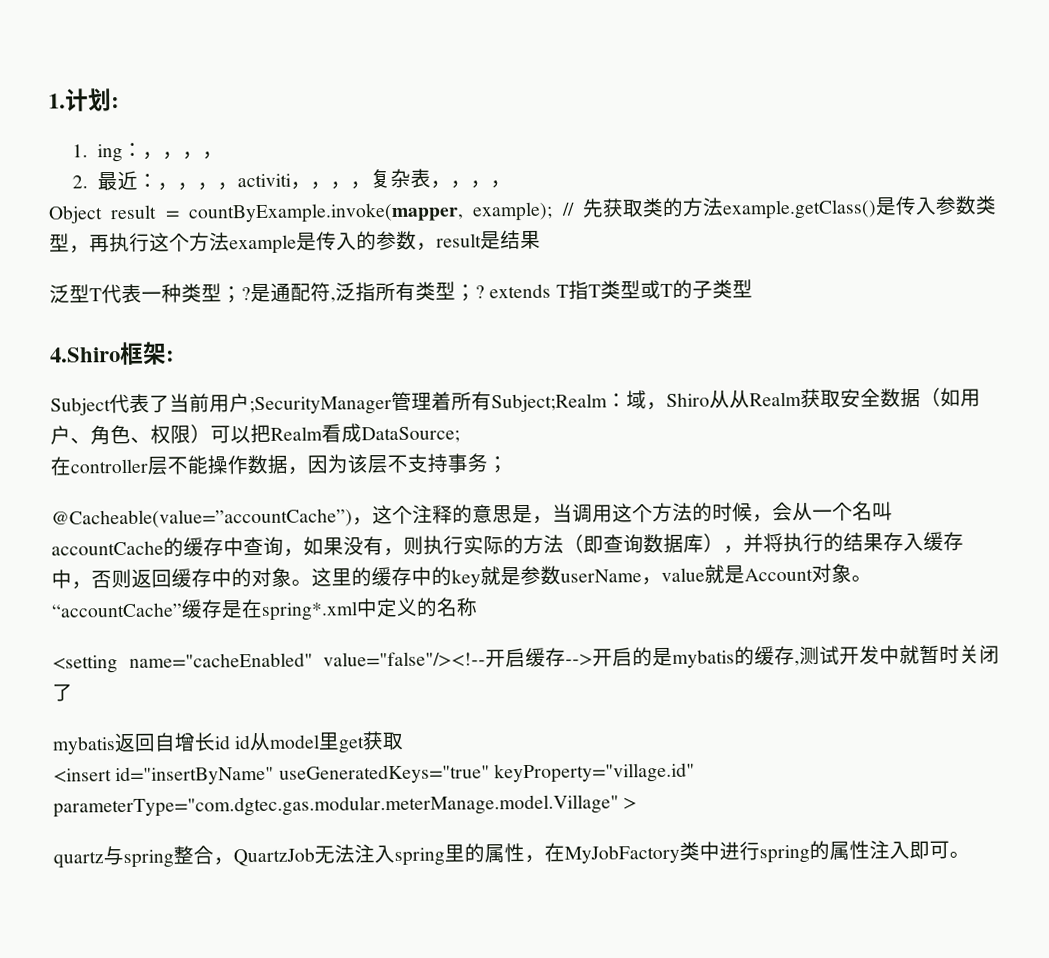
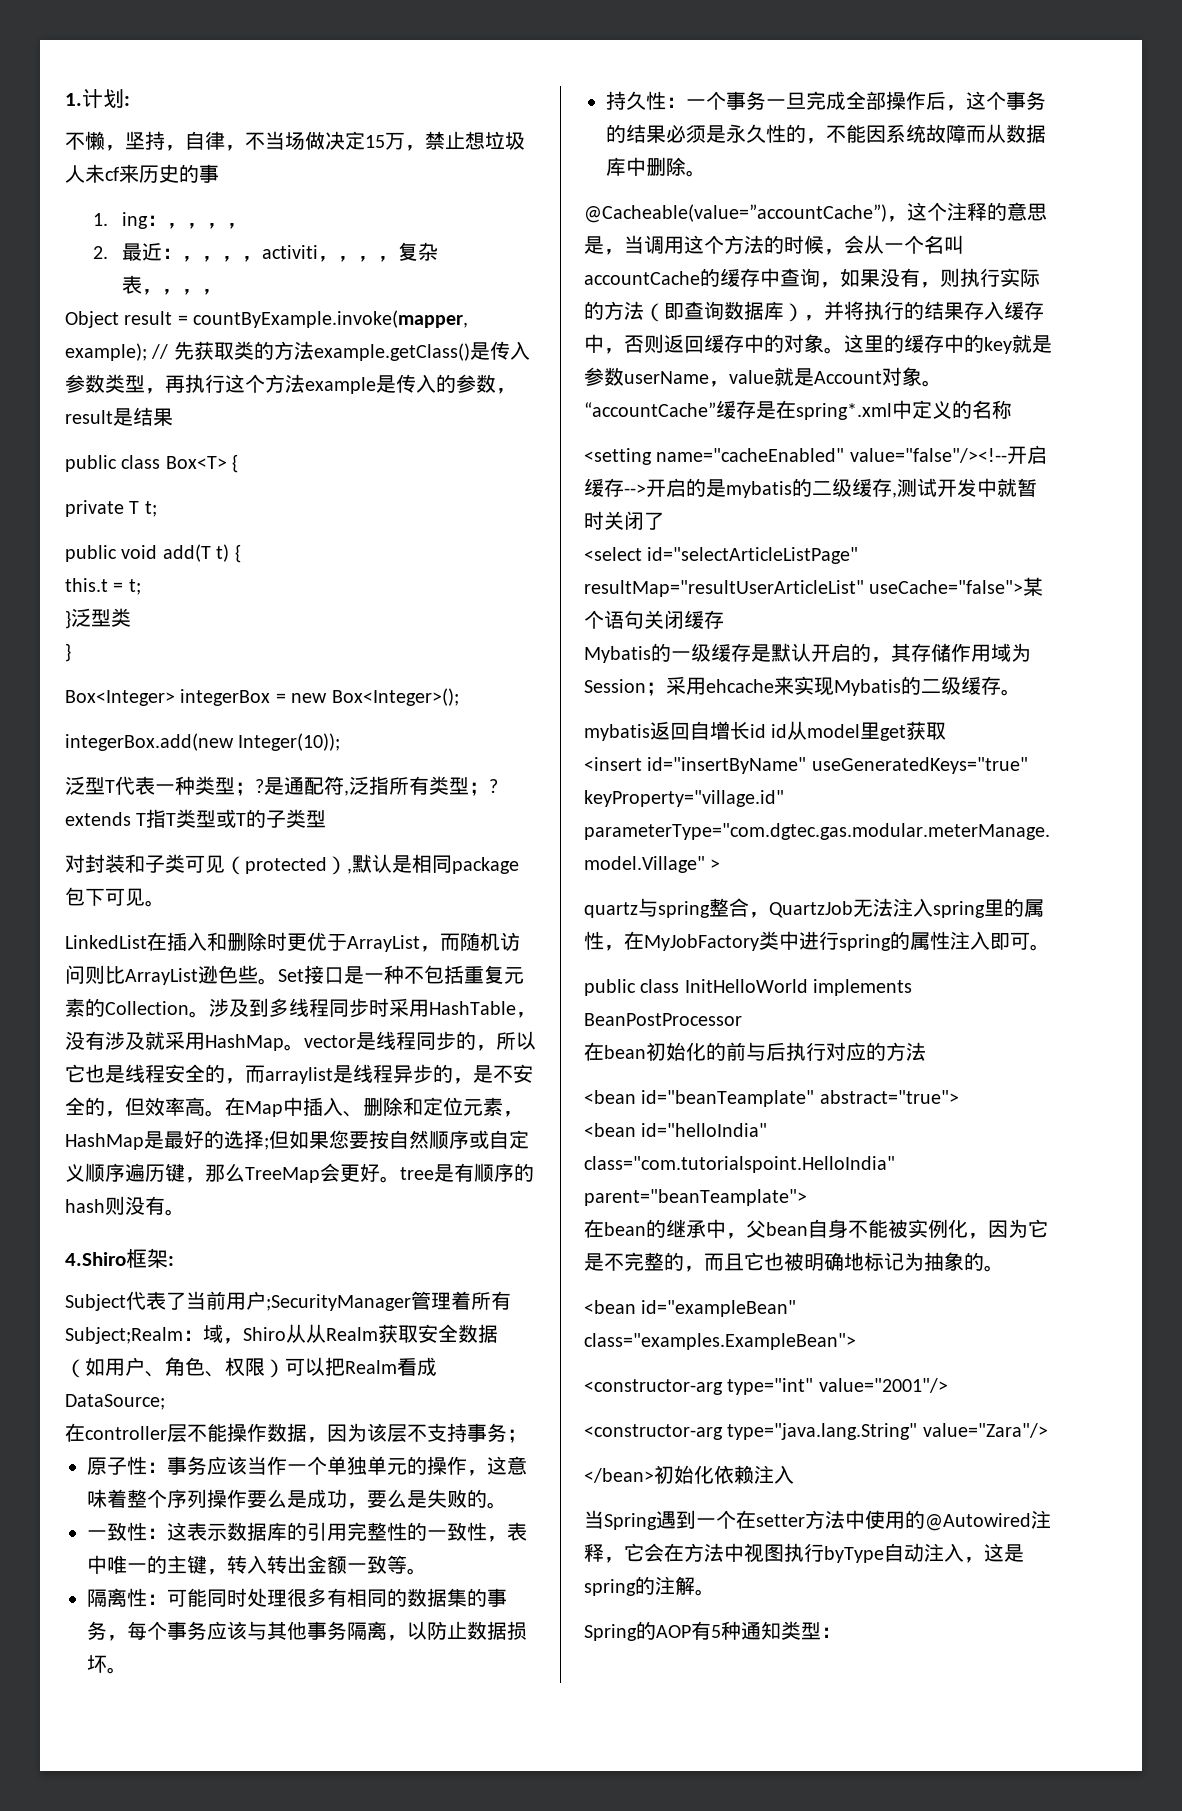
+ 不懒，坚持，自律，不当场做决定15万，禁止想垃圾人未cf来历史的事
+ public class Box<T> {
+ private T t;
+ public void add(T t) {
+ this.t = t;
+ }泛型类
+ }
+ Box<Integer> integerBox = new Box<Integer>();
+ integerBox.add(new Integer(10));
+ 对封装和子类可见（protected）,默认是相同package包下可见。
+ LinkedList在插入和删除时更优于ArrayList，而随机访问则比ArrayList逊色些。Set接口是一种不包括重复元素的Collection。涉及到多线程同步时采用HashTable，没有涉及就采用HashMap。vector是线程同步的，所以它也是线程安全的，而arraylist是线程异步的，是不安全的，但效率高。在Map中插入、删除和定位元素，HashMap是最好的选择;但如果您要按自然顺序或自定义顺序遍历键，那么TreeMap会更好。tree是有顺序的hash则没有。
+ 原子性：事务应该当作一个单独单元的操作，这意味着整个序列操作要么是成功，要么是失败的。
+ 一致性：这表示数据库的引用完整性的一致性，表中唯一的主键，转入转出金额一致等。
+ 隔离性：可能同时处理很多有相同的数据集的事务，每个事务应该与其他事务隔离，以防止数据损坏。
+ 持久性：一个事务一旦完成全部操作后，这个事务的结果必须是永久性的，不能因系统故障而从数据库中删除。
- <setting name="cacheEnabled" value="false"/><!--开启缓存-->开启的是mybatis的缓存,测试开发中就暂时关闭了
+ <setting name="cacheEnabled" value="false"/><!--开启缓存-->开启的是mybatis的二级缓存,测试开发中就暂时关闭了
+ <select id="selectArticleListPage" resultMap="resultUserArticleList" useCache="false">某个语句关闭缓存
+ Mybatis的一级缓存是默认开启的，其存储作用域为Session；采用ehcache来实现Mybatis的二级缓存。
+ public class InitHelloWorld implements BeanPostProcessor
+ 在bean初始化的前与后执行对应的方法
+ <bean id="beanTeamplate" abstract="true">
+ <bean id="helloIndia" class="com.tutorialspoint.HelloIndia" parent="beanTeamplate">
+ 在bean的继承中，父bean自身不能被实例化，因为它是不完整的，而且它也被明确地标记为抽象的。
+ <bean id="exampleBean" class="examples.ExampleBean">
+ <constructor-arg type="int" value="2001"/>
+ <constructor-arg type="java.lang.String" value="Zara"/>
+ </bean>初始化依赖注入
+ 当Spring遇到一个在setter方法中使用的@Autowired注释，它会在方法中视图执行byType自动注入，这是spring的注解。
+ Spring的AOP有5种通知类型：

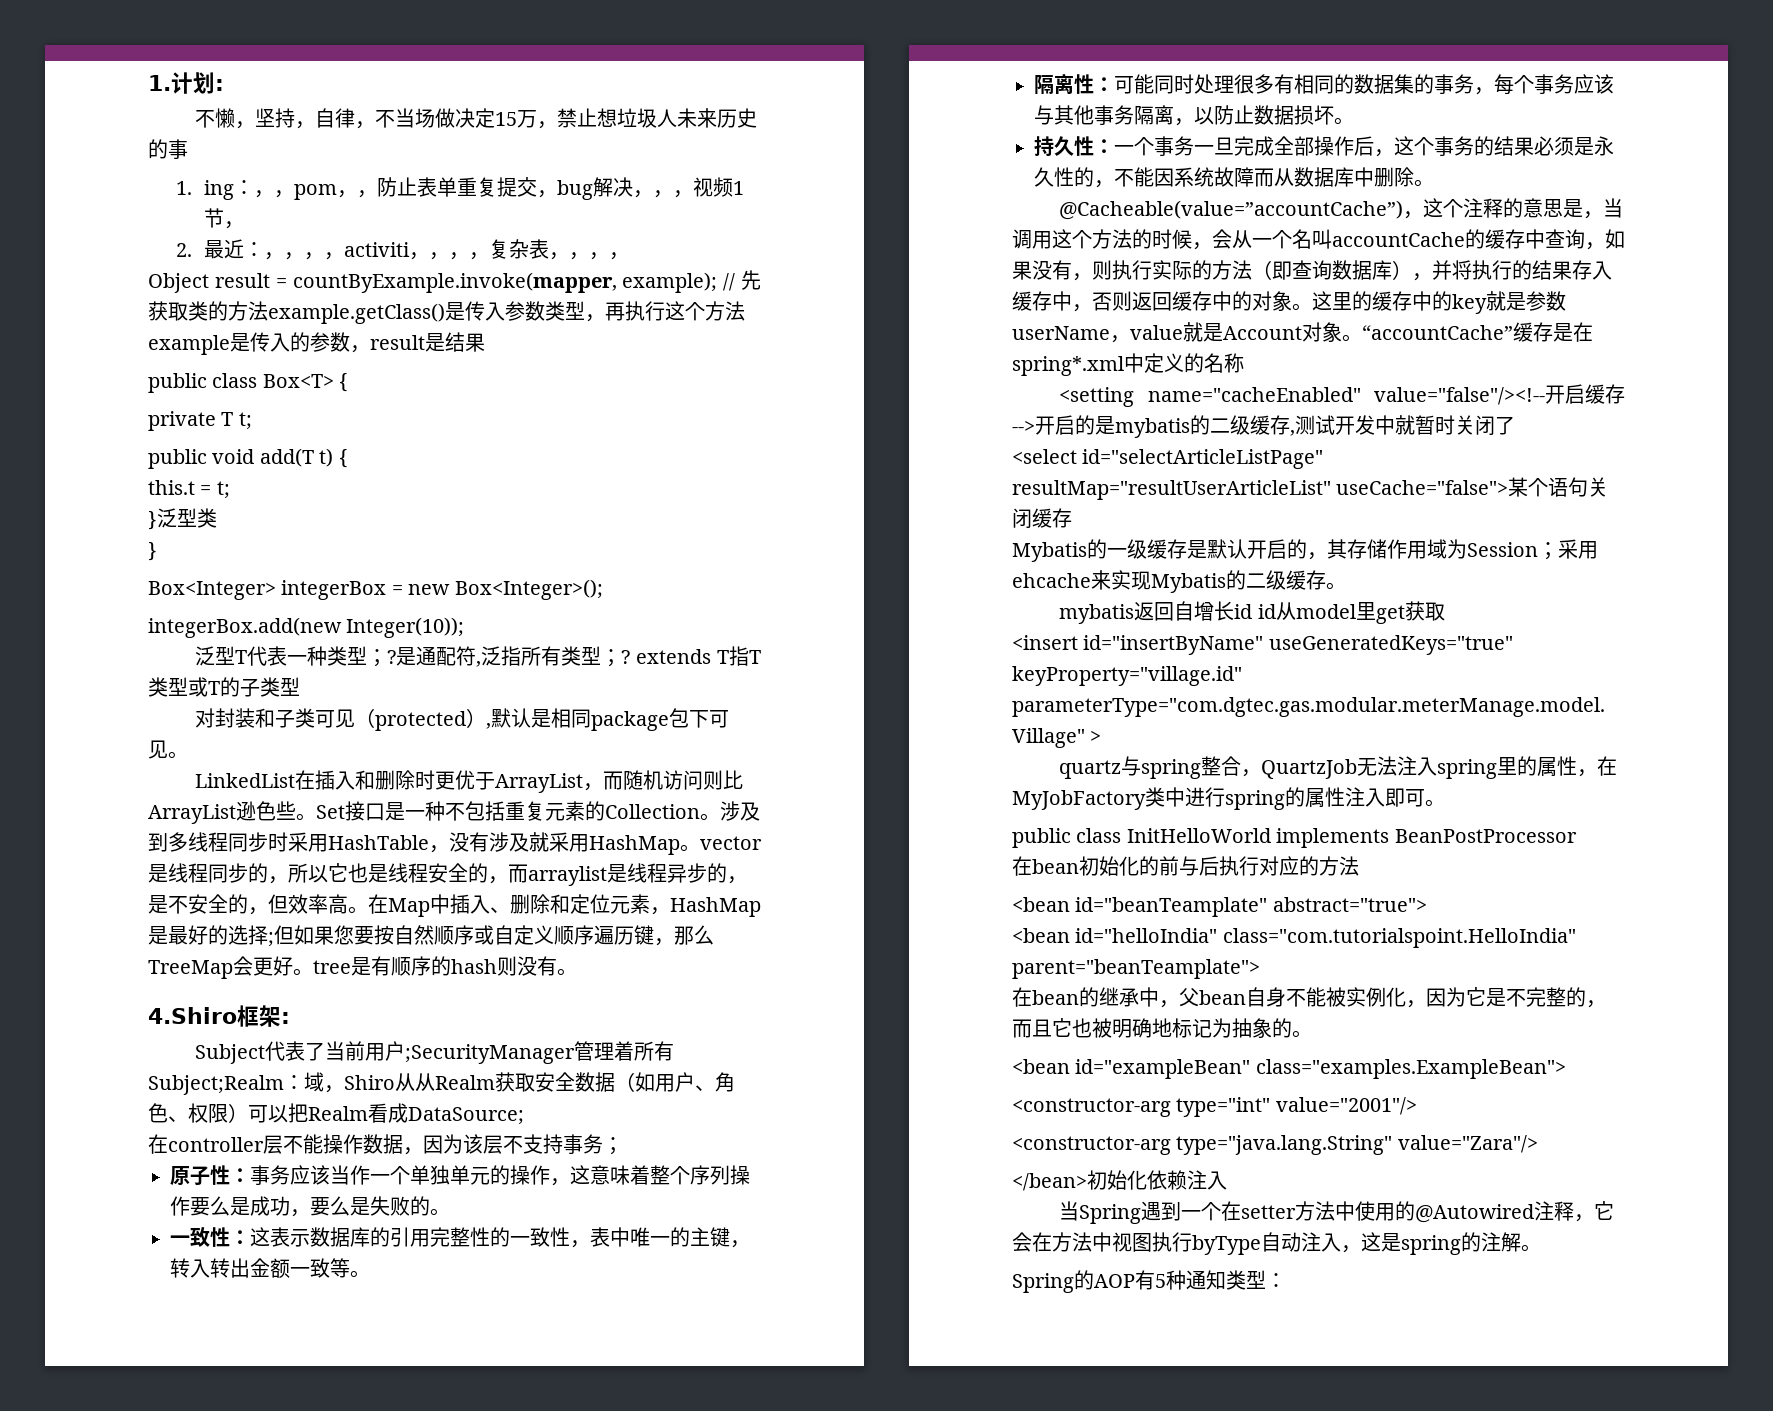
- 不懒，坚持，自律，不当场做决定15万，禁止想垃圾人未cf来历史的事
+ 不懒，坚持，自律，不当场做决定15万，禁止想垃圾人未来历史的事
- 1. ing：，，，，
+ 1. ing：，，pom，，防止表单重复提交，bug解决，，，视频1节，

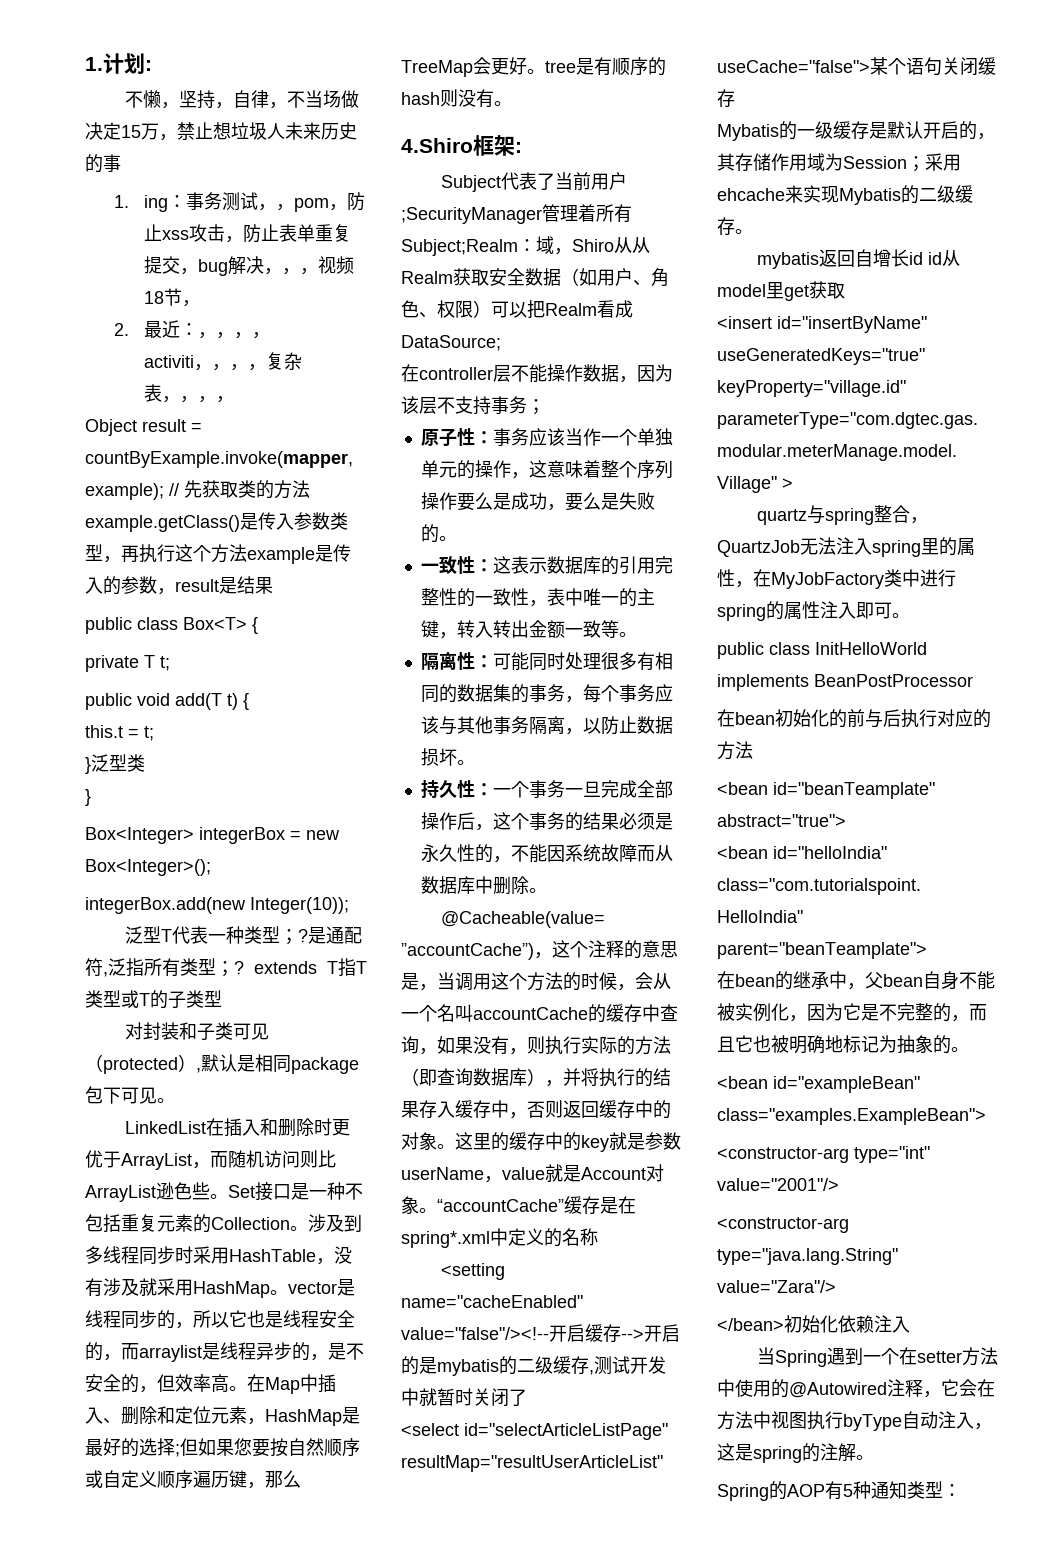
- 1. ing：，，pom，，防止表单重复提交，bug解决，，，视频1节，
+ 1. ing：事务测试，，pom，防止xss攻击，防止表单重复提交，bug解决，，，视频18节，

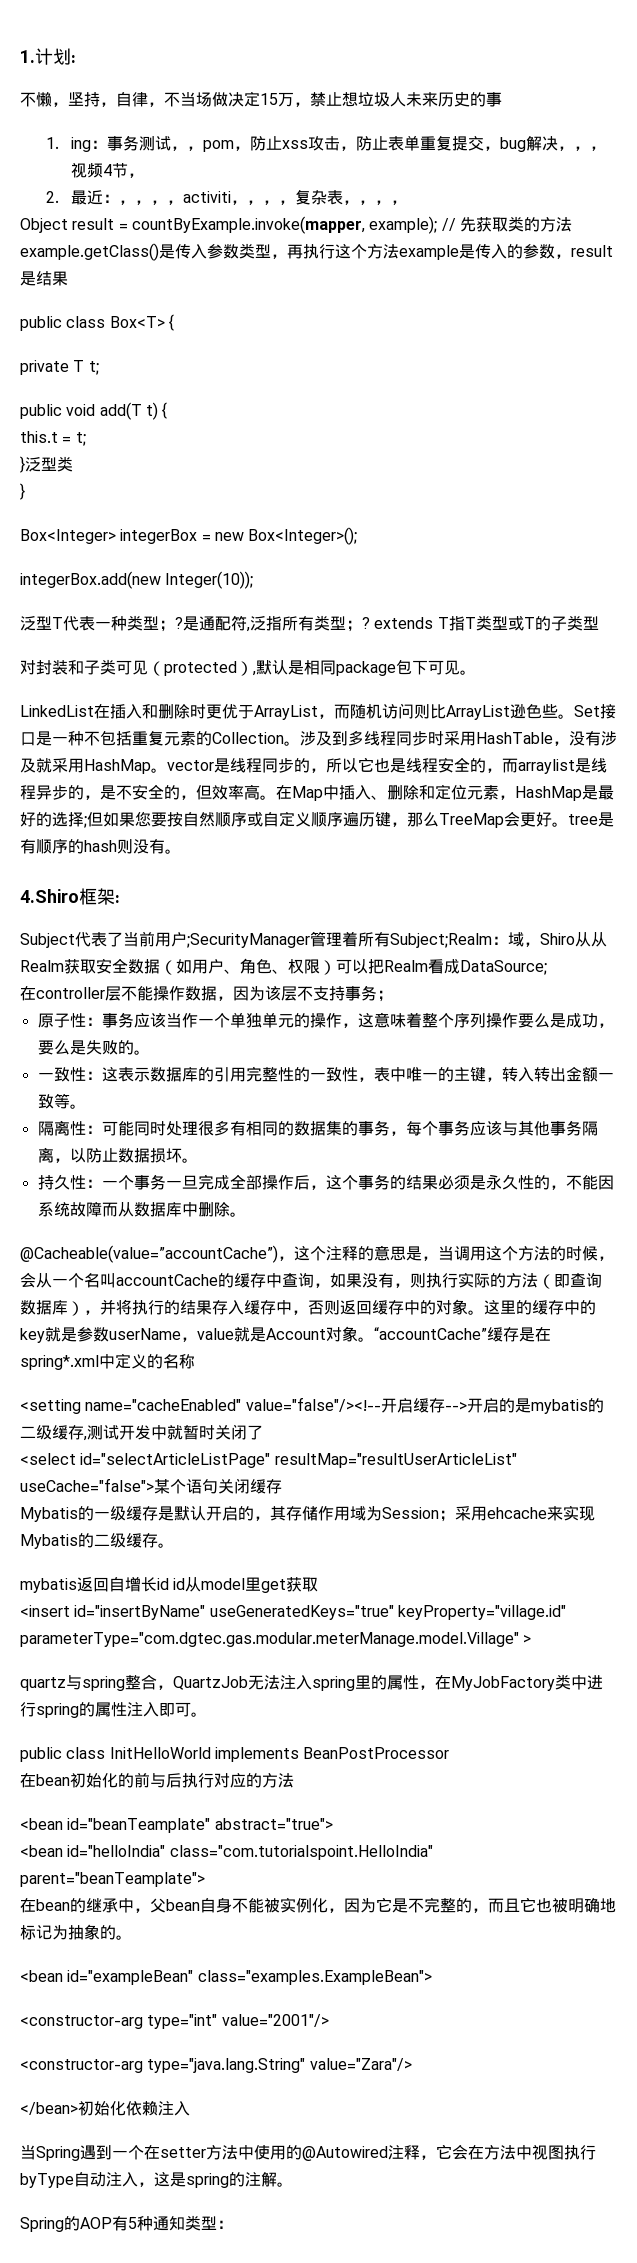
- 1. ing：事务测试，，pom，防止xss攻击，防止表单重复提交，bug解决，，，视频18节，
+ 1. ing：事务测试，，pom，防止xss攻击，防止表单重复提交，bug解决，，，视频4节，

